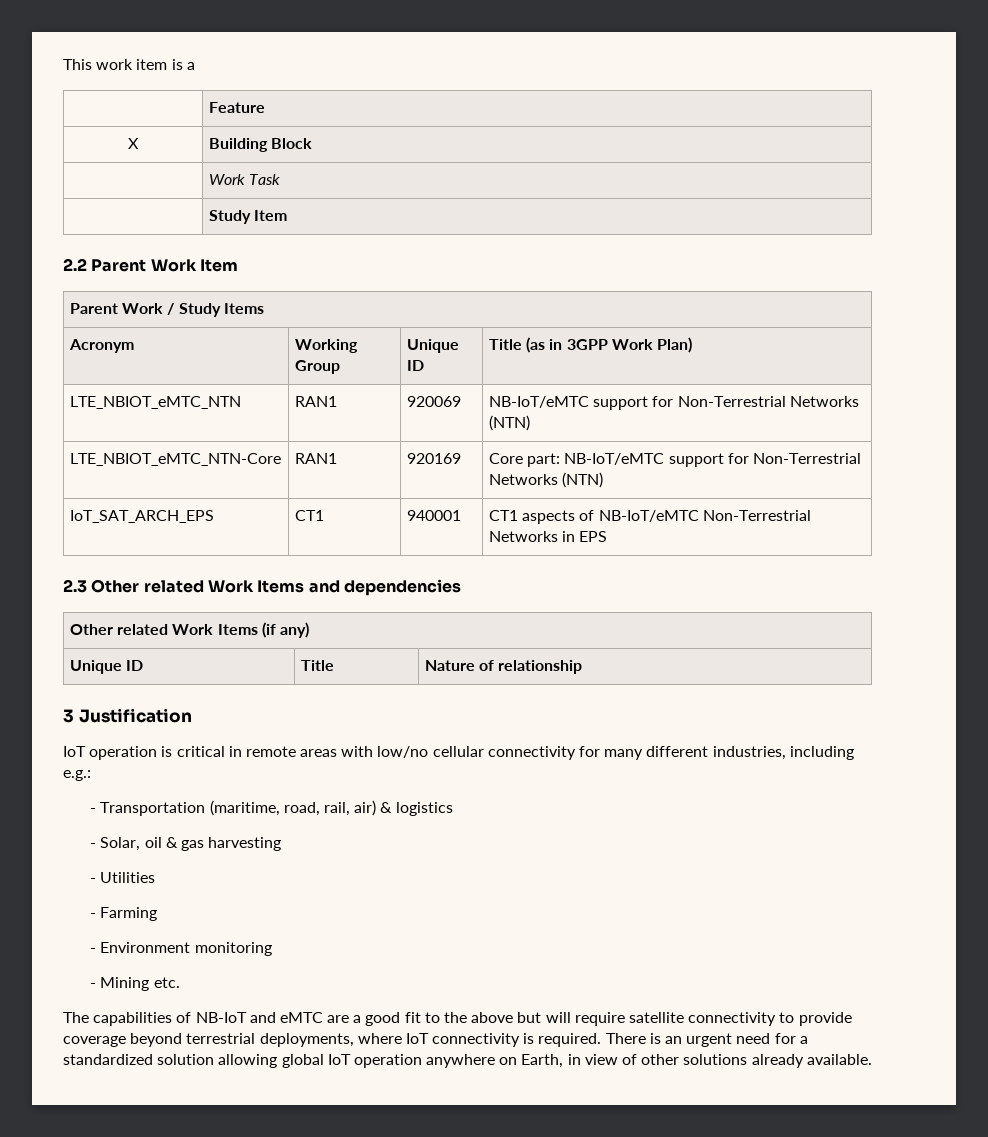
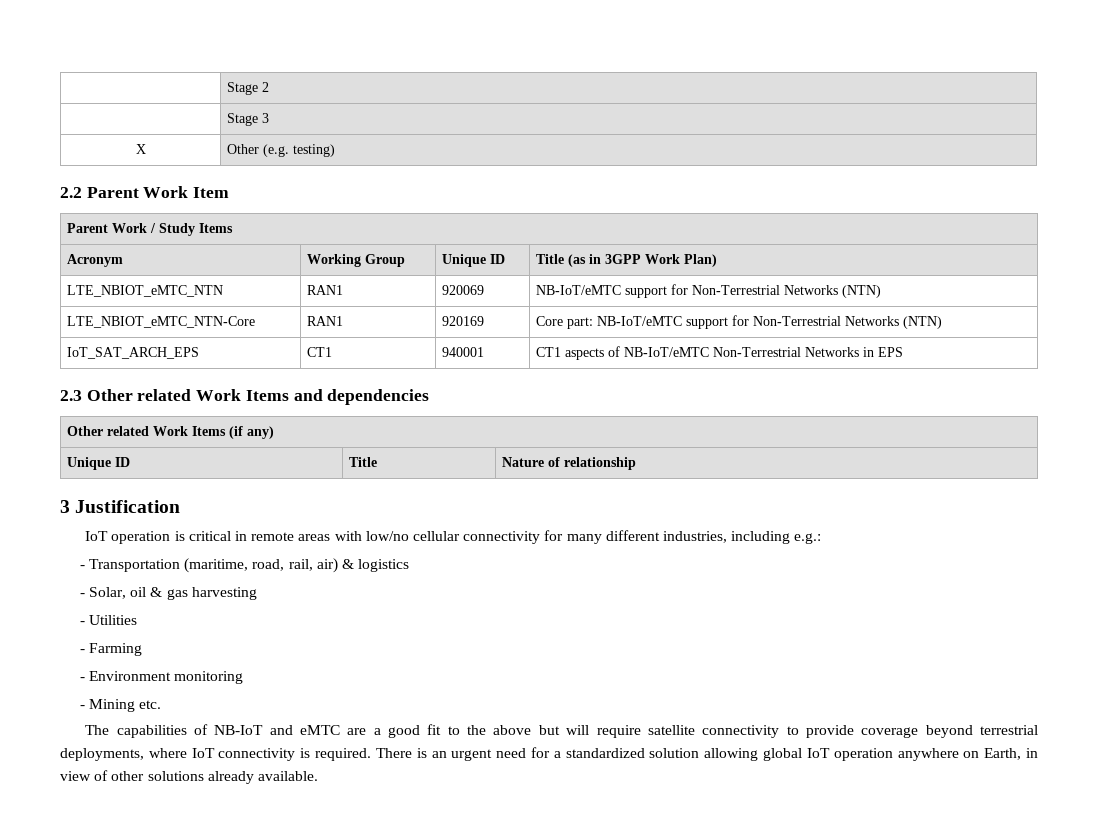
- This work item is a
- | Feature
- X | Building Block
- | Work Task
- | Study Item
+ | Stage 2
+ | Stage 3
+ X | Other (e.g. testing)

